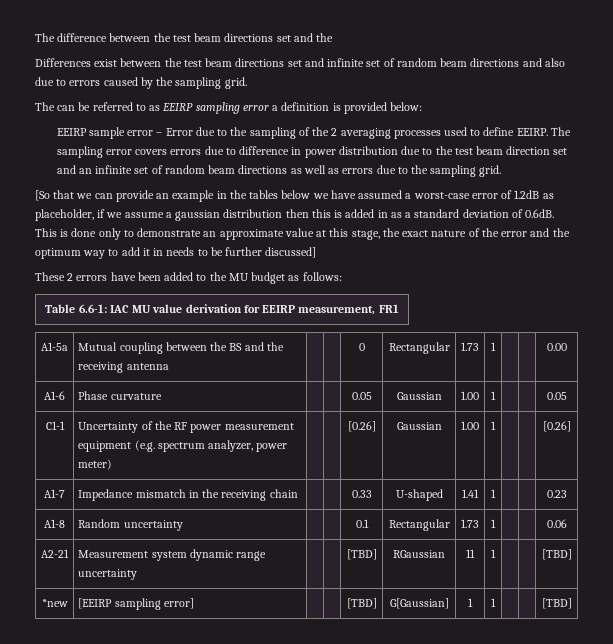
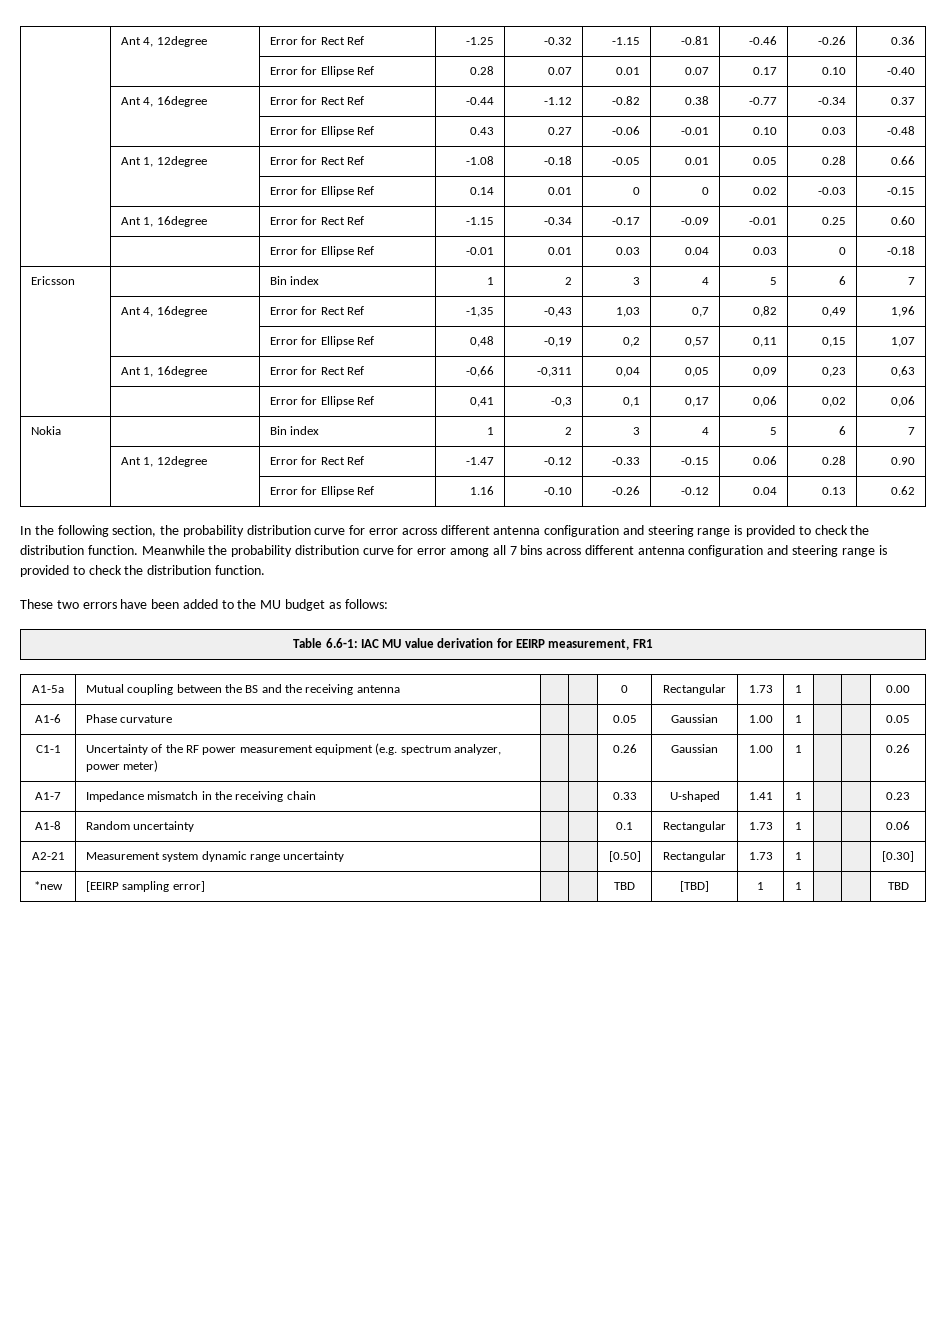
- The difference between the test beam directions set and the
- Differences exist between the test beam directions set and infinite set of random beam directions and also due to errors caused by the sampling grid.
- The can be referred to as EEIRP sampling error a definition is provided below:
- EEIRP sample error – Error due to the sampling of the 2 averaging processes used to define EEIRP. The sampling error covers errors due to difference in power distribution due to the test beam direction set and an infinite set of random beam directions as well as errors due to the sampling grid.
- [So that we can provide an example in the tables below we have assumed a worst-case error of 1.2dB as placeholder, if we assume a gaussian distribution then this is added in as a standard deviation of 0.6dB. This is done only to demonstrate an approximate value at this stage, the exact nature of the error and the optimum way to add it in needs to be further discussed]
+ | Ant 4, 12degree | Error for Rect Ref | -1.25 | -0.32 | -1.15 | -0.81 | -0.46 | -0.26 | 0.36
+ | | Error for Ellipse Ref | 0.28 | 0.07 | 0.01 | 0.07 | 0.17 | 0.10 | -0.40
+ | Ant 4, 16degree | Error for Rect Ref | -0.44 | -1.12 | -0.82 | 0.38 | -0.77 | -0.34 | 0.37
+ | | Error for Ellipse Ref | 0.43 | 0.27 | -0.06 | -0.01 | 0.10 | 0.03 | -0.48
+ | Ant 1, 12degree | Error for Rect Ref | -1.08 | -0.18 | -0.05 | 0.01 | 0.05 | 0.28 | 0.66
+ | | Error for Ellipse Ref | 0.14 | 0.01 | 0 | 0 | 0.02 | -0.03 | -0.15
+ | Ant 1, 16degree | Error for Rect Ref | -1.15 | -0.34 | -0.17 | -0.09 | -0.01 | 0.25 | 0.60
+ | | Error for Ellipse Ref | -0.01 | 0.01 | 0.03 | 0.04 | 0.03 | 0 | -0.18
+ Ericsson | | Bin index | 1 | 2 | 3 | 4 | 5 | 6 | 7
+ | Ant 4, 16degree | Error for Rect Ref | -1,35 | -0,43 | 1,03 | 0,7 | 0,82 | 0,49 | 1,96
+ | | Error for Ellipse Ref | 0,48 | -0,19 | 0,2 | 0,57 | 0,11 | 0,15 | 1,07
+ | Ant 1, 16degree | Error for Rect Ref | -0,66 | -0,311 | 0,04 | 0,05 | 0,09 | 0,23 | 0,63
+ | | Error for Ellipse Ref | 0,41 | -0,3 | 0,1 | 0,17 | 0,06 | 0,02 | 0,06
+ Nokia | | Bin index | 1 | 2 | 3 | 4 | 5 | 6 | 7
+ | Ant 1, 12degree | Error for Rect Ref | -1.47 | -0.12 | -0.33 | -0.15 | 0.06 | 0.28 | 0.90
+ | | Error for Ellipse Ref | 1.16 | -0.10 | -0.26 | -0.12 | 0.04 | 0.13 | 0.62
+ In the following section, the probability distribution curve for error across different antenna configuration and steering range is provided to check the distribution function. Meanwhile the probability distribution curve for error among all 7 bins across different antenna configuration and steering range is provided to check the distribution function.
- These 2 errors have been added to the MU budget as follows:
+ These two errors have been added to the MU budget as follows:
- C1-1 | Uncertainty of the RF power measurement equipment (e.g. spectrum analyzer, power meter) | | | [0.26] | Gaussian | 1.00 | 1 | | | [0.26]
+ C1-1 | Uncertainty of the RF power measurement equipment (e.g. spectrum analyzer, power meter) | | | 0.26 | Gaussian | 1.00 | 1 | | | 0.26
- A2-21 | Measurement system dynamic range uncertainty | | | [TBD] | RGaussian | 11 | 1 | | | [TBD]
+ A2-21 | Measurement system dynamic range uncertainty | | | [0.50] | Rectangular | 1.73 | 1 | | | [0.30]
- *new | [EEIRP sampling error] | | | [TBD] | G[Gaussian] | 1 | 1 | | | [TBD]
+ *new | [EEIRP sampling error] | | | TBD | [TBD] | 1 | 1 | | | TBD

